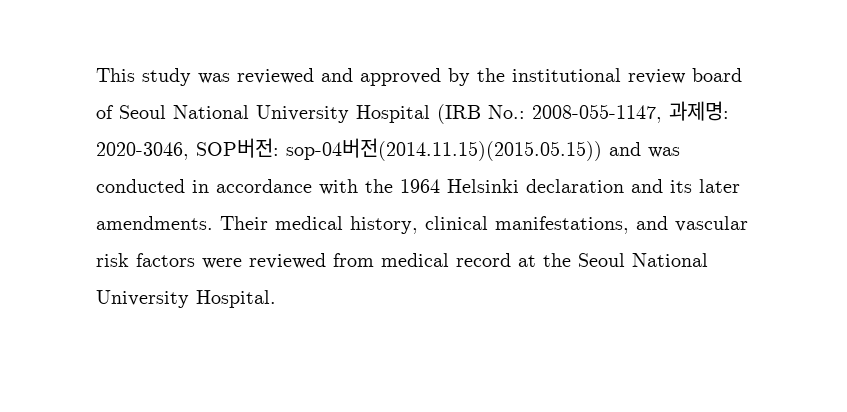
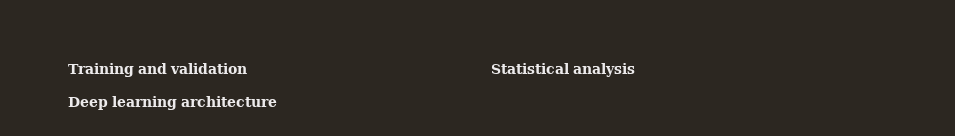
- This study was reviewed and approved by the institutional review board of Seoul National University Hospital (IRB No.: 2008-055-1147, 과제명: 2020-3046, SOP버전: sop-04버전(2014.11.15)(2015.05.15)) and was conducted in accordance with the 1964 Helsinki declaration and its later amendments. Their medical history, clinical manifestations, and vascular risk factors were reviewed from medical record at the Seoul National University Hospital.
+ Training and validation
+ Deep learning architecture
+ Statistical analysis

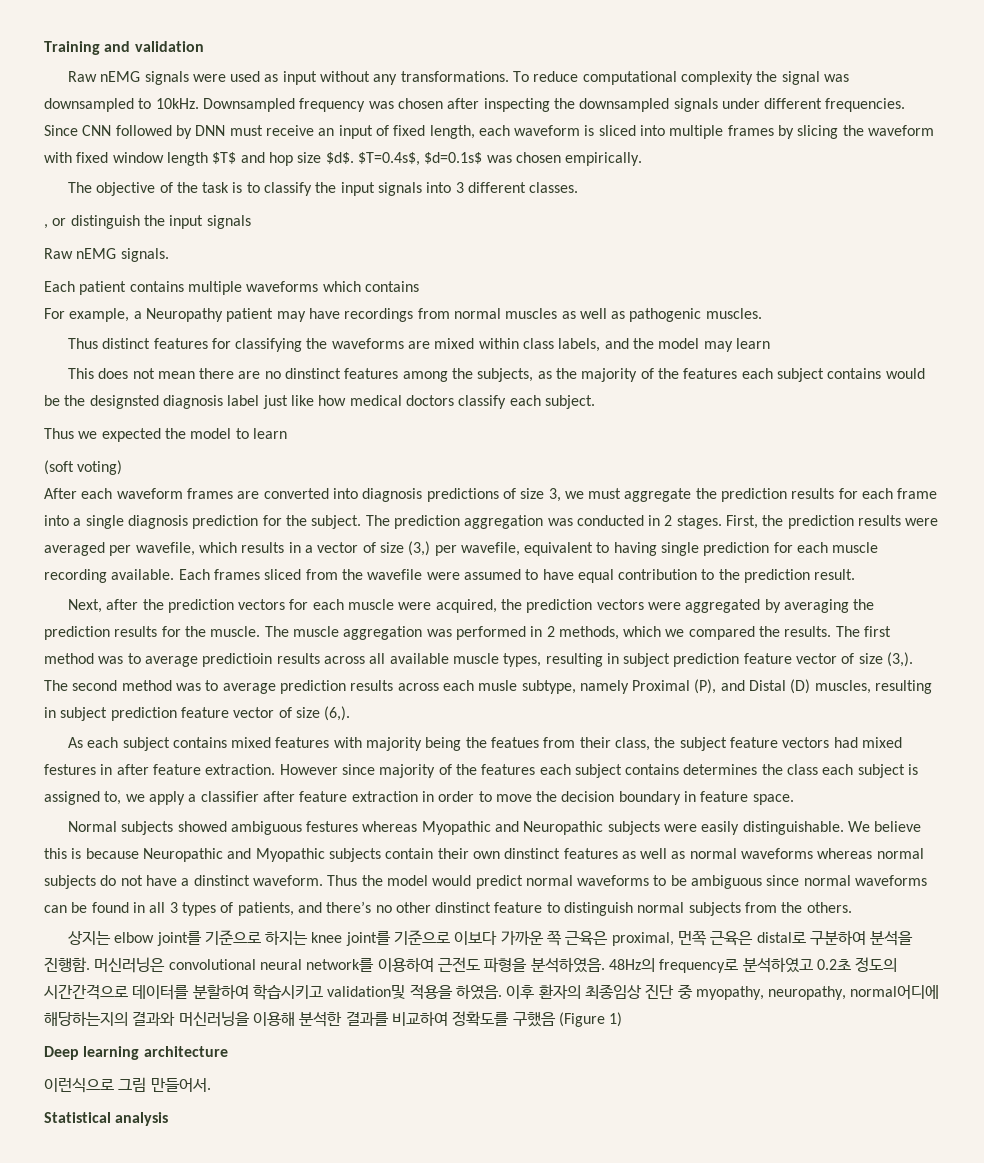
+ Raw nEMG signals were used as input without any transformations. To reduce computational complexity the signal was downsampled to 10kHz. Downsampled frequency was chosen after inspecting the downsampled signals under different frequencies. Since CNN followed by DNN must receive an input of fixed length, each waveform is sliced into multiple frames by slicing the waveform with fixed window length $T$ and hop size $d$. $T=0.4s$, $d=0.1s$ was chosen empirically.
+ The objective of the task is to classify the input signals into 3 different classes.
+ , or distinguish the input signals
+ Raw nEMG signals.
+ Each patient contains multiple waveforms which contains
+ For example, a Neuropathy patient may have recordings from normal muscles as well as pathogenic muscles.
+ Thus distinct features for classifying the waveforms are mixed within class labels, and the model may learn
+ This does not mean there are no dinstinct features among the subjects, as the majority of the features each subject contains would be the designsted diagnosis label just like how medical doctors classify each subject.
+ Thus we expected the model to learn
+ (soft voting)
+ After each waveform frames are converted into diagnosis predictions of size 3, we must aggregate the prediction results for each frame into a single diagnosis prediction for the subject. The prediction aggregation was conducted in 2 stages. First, the prediction results were averaged per wavefile, which results in a vector of size (3,) per wavefile, equivalent to having single prediction for each muscle recording available. Each frames sliced from the wavefile were assumed to have equal contribution to the prediction result.
+ Next, after the prediction vectors for each muscle were acquired, the prediction vectors were aggregated by averaging the prediction results for the muscle. The muscle aggregation was performed in 2 methods, which we compared the results. The first method was to average predictioin results across all available muscle types, resulting in subject prediction feature vector of size (3,). The second method was to average prediction results across each musle subtype, namely Proximal (P), and Distal (D) muscles, resulting in subject prediction feature vector of size (6,).
+ As each subject contains mixed features with majority being the featues from their class, the subject feature vectors had mixed festures in after feature extraction. However since majority of the features each subject contains determines the class each subject is assigned to, we apply a classifier after feature extraction in order to move the decision boundary in feature space.
+ Normal subjects showed ambiguous festures whereas Myopathic and Neuropathic subjects were easily distinguishable. We believe this is because Neuropathic and Myopathic subjects contain their own dinstinct features as well as normal waveforms whereas normal subjects do not have a dinstinct waveform. Thus the model would predict normal waveforms to be ambiguous since normal waveforms can be found in all 3 types of patients, and there’s no other dinstinct feature to distinguish normal subjects from the others.
+ 상지는 elbow joint를 기준으로 하지는 knee joint를 기준으로 이보다 가까운 쪽 근육은 proximal, 먼쪽 근육은 distal로 구분하여 분석을 진행함. 머신러닝은 convolutional neural network를 이용하여 근전도 파형을 분석하였음. 48Hz의 frequency로 분석하였고 0.2초 정도의 시간간격으로 데이터를 분할하여 학습시키고 validation및 적용을 하였음. 이후 환자의 최종임상 진단 중 myopathy, neuropathy, normal어디에 해당하는지의 결과와 머신러닝을 이용해 분석한 결과를 비교하여 정확도를 구했음 (Figure 1)
+ 이런식으로 그림 만들어서.

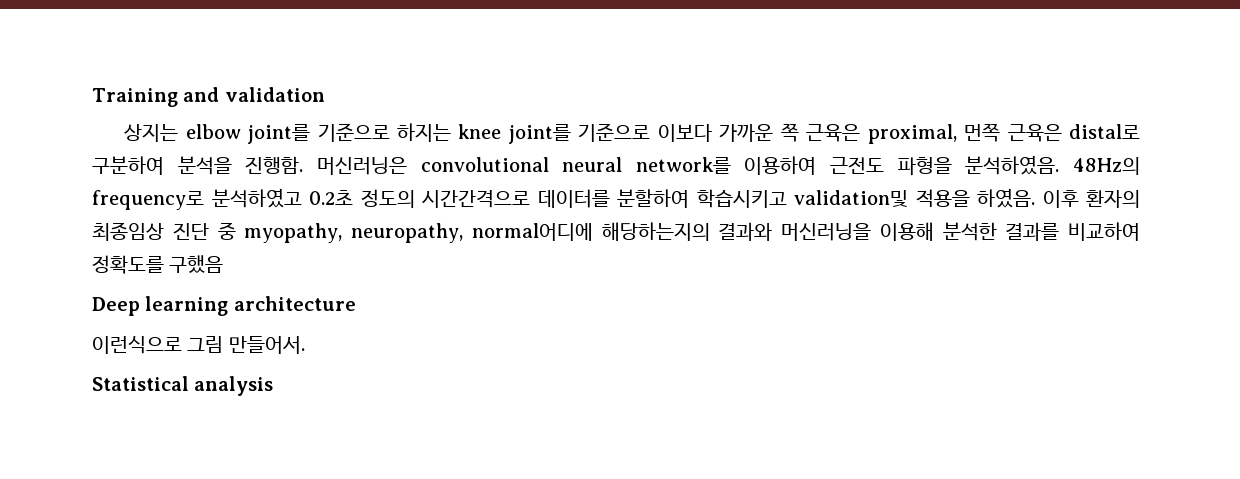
- Raw nEMG signals were used as input without any transformations. To reduce computational complexity the signal was downsampled to 10kHz. Downsampled frequency was chosen after inspecting the downsampled signals under different frequencies. Since CNN followed by DNN must receive an input of fixed length, each waveform is sliced into multiple frames by slicing the waveform with fixed window length $T$ and hop size $d$. $T=0.4s$, $d=0.1s$ was chosen empirically.
- The objective of the task is to classify the input signals into 3 different classes.
- , or distinguish the input signals
- Raw nEMG signals.
- Each patient contains multiple waveforms which contains
- For example, a Neuropathy patient may have recordings from normal muscles as well as pathogenic muscles.
- Thus distinct features for classifying the waveforms are mixed within class labels, and the model may learn
- This does not mean there are no dinstinct features among the subjects, as the majority of the features each subject contains would be the designsted diagnosis label just like how medical doctors classify each subject.
- Thus we expected the model to learn
- (soft voting)
- After each waveform frames are converted into diagnosis predictions of size 3, we must aggregate the prediction results for each frame into a single diagnosis prediction for the subject. The prediction aggregation was conducted in 2 stages. First, the prediction results were averaged per wavefile, which results in a vector of size (3,) per wavefile, equivalent to having single prediction for each muscle recording available. Each frames sliced from the wavefile were assumed to have equal contribution to the prediction result.
- Next, after the prediction vectors for each muscle were acquired, the prediction vectors were aggregated by averaging the prediction results for the muscle. The muscle aggregation was performed in 2 methods, which we compared the results. The first method was to average predictioin results across all available muscle types, resulting in subject prediction feature vector of size (3,). The second method was to average prediction results across each musle subtype, namely Proximal (P), and Distal (D) muscles, resulting in subject prediction feature vector of size (6,).
- As each subject contains mixed features with majority being the featues from their class, the subject feature vectors had mixed festures in after feature extraction. However since majority of the features each subject contains determines the class each subject is assigned to, we apply a classifier after feature extraction in order to move the decision boundary in feature space.
- Normal subjects showed ambiguous festures whereas Myopathic and Neuropathic subjects were easily distinguishable. We believe this is because Neuropathic and Myopathic subjects contain their own dinstinct features as well as normal waveforms whereas normal subjects do not have a dinstinct waveform. Thus the model would predict normal waveforms to be ambiguous since normal waveforms can be found in all 3 types of patients, and there’s no other dinstinct feature to distinguish normal subjects from the others.
- 이후 환자의 최종임상 진단 중 myopathy, neuropathy, normal어디에 해당하는지의 결과와 머신러닝을 이용해 분석한 결과를 비교하여 정확도를 구했음 (Figure 1)
+ 이후 환자의 최종임상 진단 중 myopathy, neuropathy, normal어디에 해당하는지의 결과와 머신러닝을 이용해 분석한 결과를 비교하여 정확도를 구했음

